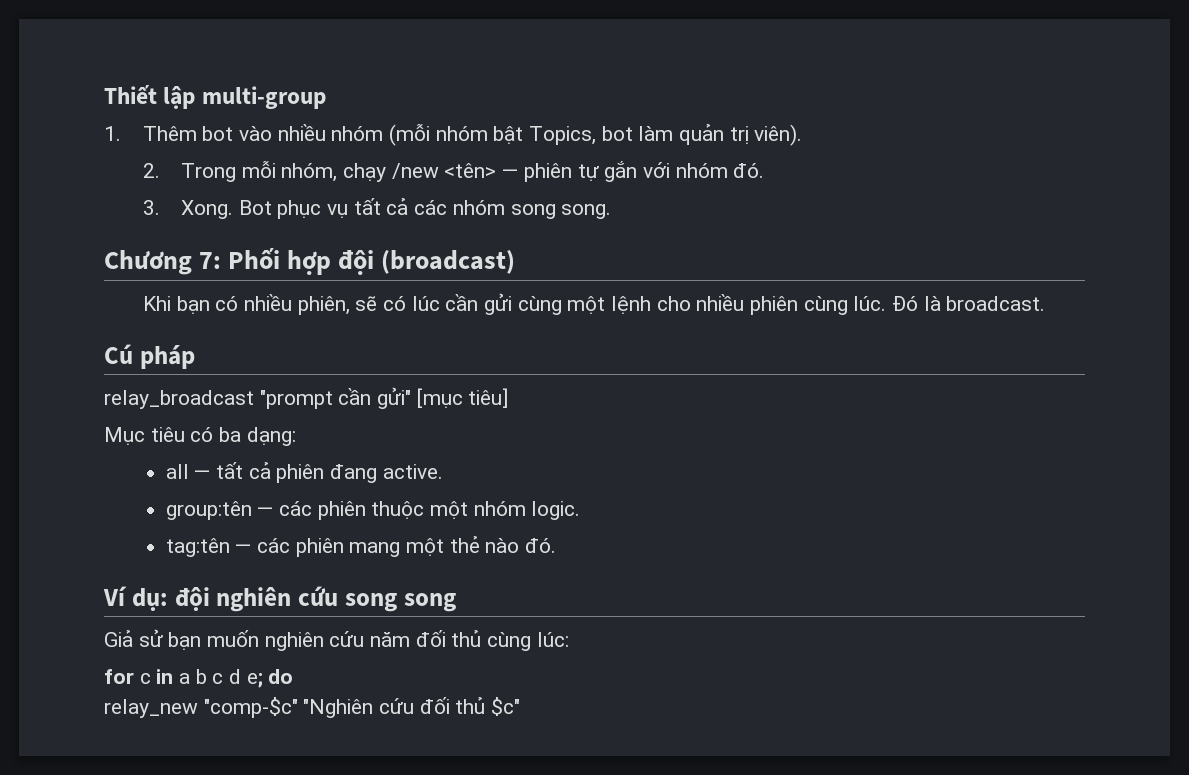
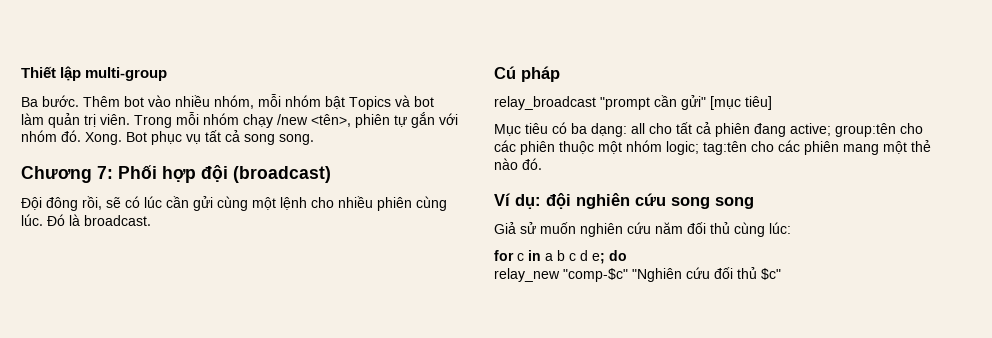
- 1. Thêm bot vào nhiều nhóm (mỗi nhóm bật Topics, bot làm quản trị viên).
- 2. Trong mỗi nhóm, chạy /new <tên> — phiên tự gắn với nhóm đó.
- 3. Xong.
+ Ba bước. Thêm bot vào nhiều nhóm, mỗi nhóm bật Topics và bot làm quản trị viên. Trong mỗi nhóm chạy /new <tên>, phiên tự gắn với nhóm đó. Xong.
- Bot phục vụ tất cả các nhóm song song.
+ Bot phục vụ tất cả song song.
- Khi bạn có nhiều phiên, sẽ có lúc cần gửi cùng một lệnh cho nhiều phiên cùng lúc.
+ Đội đông rồi, sẽ có lúc cần gửi cùng một lệnh cho nhiều phiên cùng lúc.
- Mục tiêu có ba dạng:
- all — tất cả phiên đang active.
- group:tên — các phiên thuộc một nhóm logic.
- tag:tên — các phiên mang một thẻ nào đó.
+ Mục tiêu có ba dạng: all cho tất cả phiên đang active; group:tên cho các phiên thuộc một nhóm logic; tag:tên cho các phiên mang một thẻ nào đó.
- Giả sử bạn muốn nghiên cứu năm đối thủ cùng lúc:
+ Giả sử muốn nghiên cứu năm đối thủ cùng lúc:

